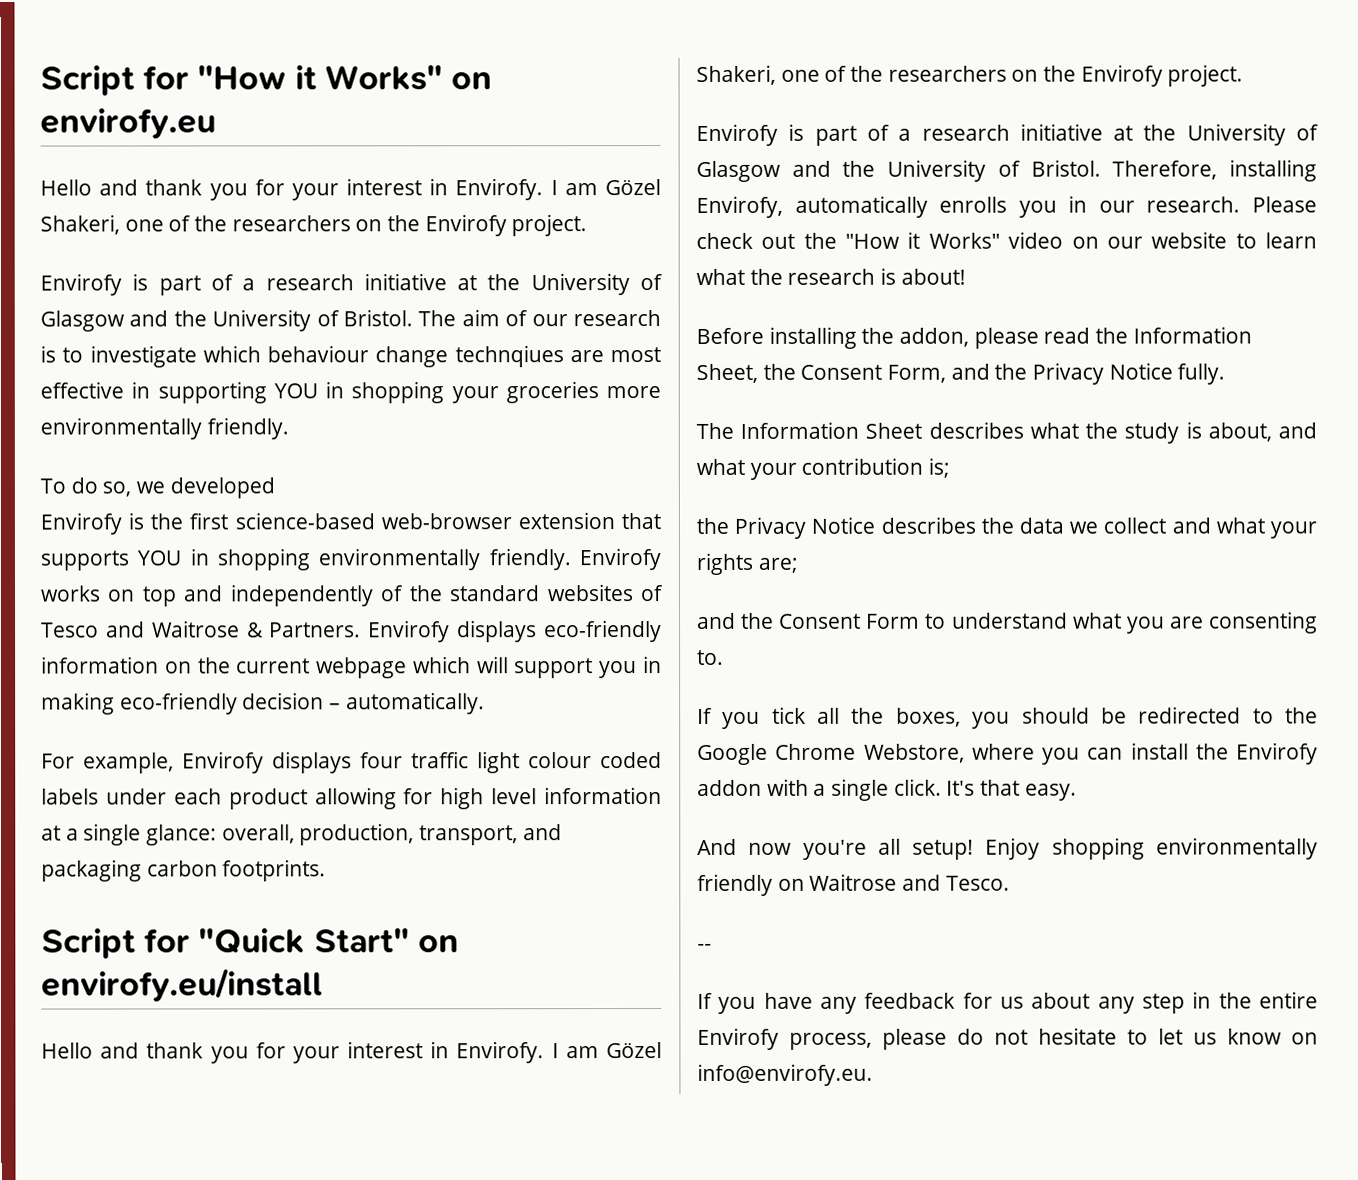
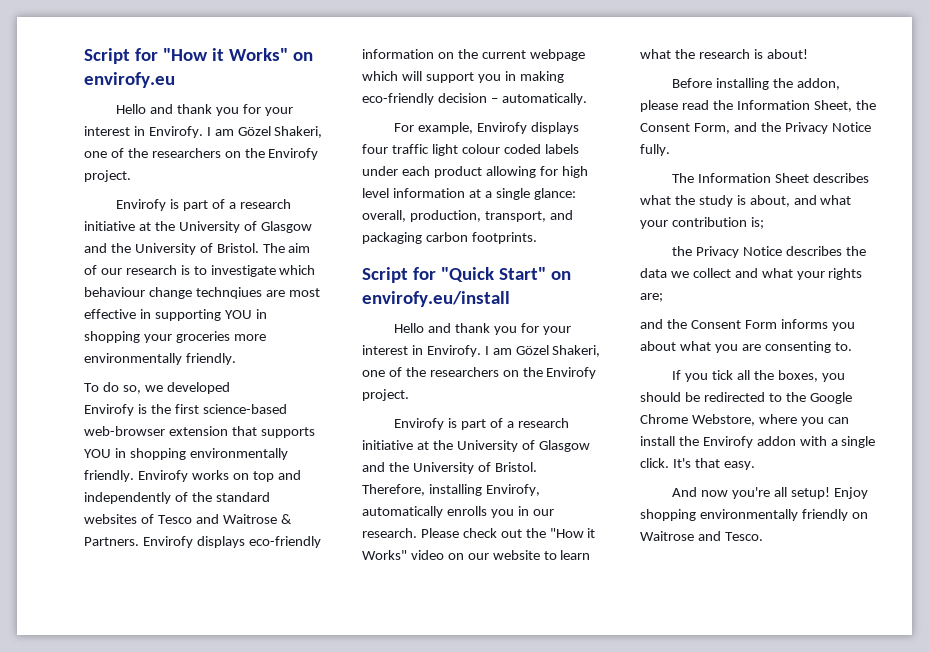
- and the Consent Form to understand what you are consenting to.
+ and the Consent Form informs you about what you are consenting to.
- --
- If you have any feedback for us about any step in the entire Envirofy process, please do not hesitate to let us know on info@envirofy.eu.

